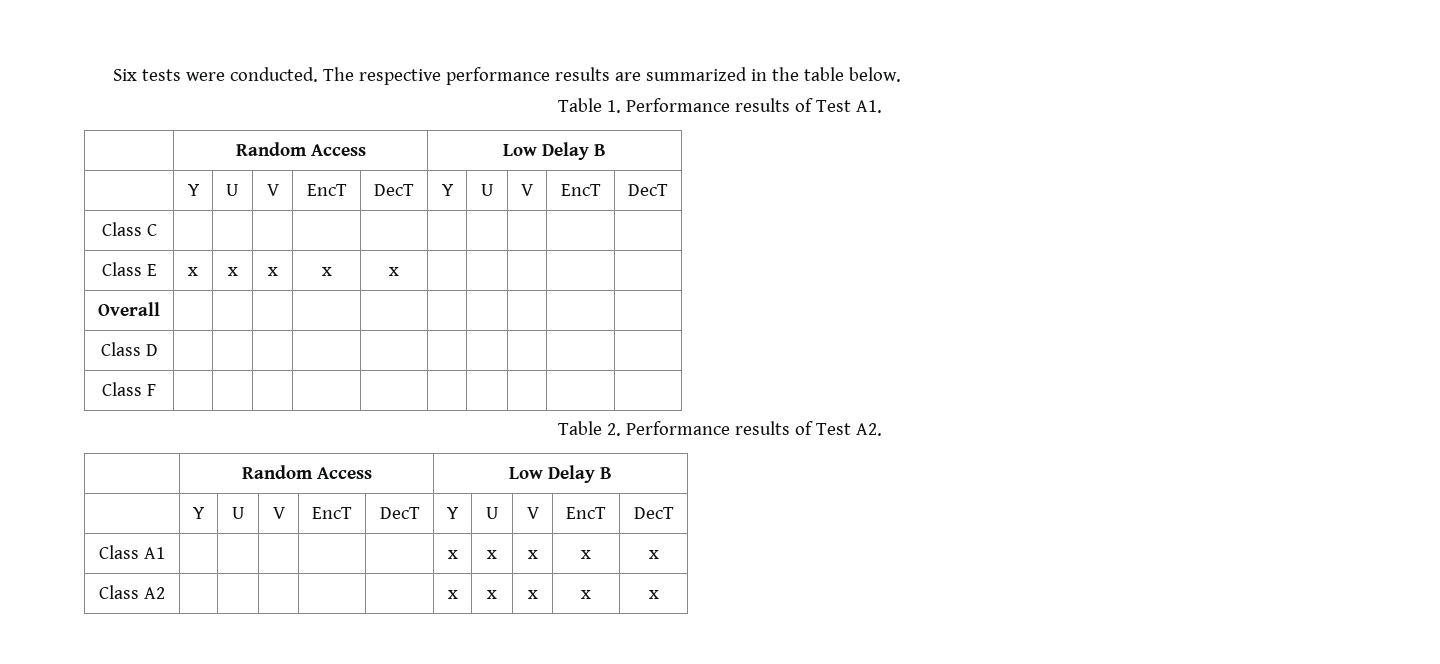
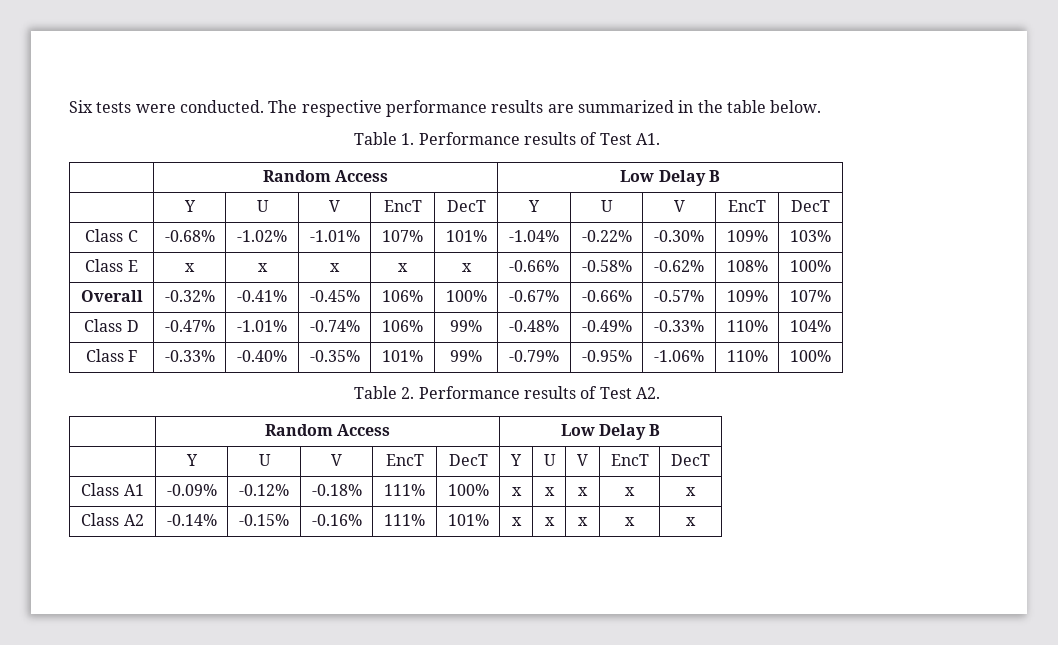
- Class C | | | | | | | | | |
+ Class C | -0.68% | -1.02% | -1.01% | 107% | 101% | -1.04% | -0.22% | -0.30% | 109% | 103%
- Class E | x | x | x | x | x | | | | |
- Overall | | | | | | | | | |
- Class D | | | | | | | | | |
- Class F | | | | | | | | | |
+ Class E | x | x | x | x | x | -0.66% | -0.58% | -0.62% | 108% | 100%
+ Overall | -0.32% | -0.41% | -0.45% | 106% | 100% | -0.67% | -0.66% | -0.57% | 109% | 107%
+ Class D | -0.47% | -1.01% | -0.74% | 106% | 99% | -0.48% | -0.49% | -0.33% | 110% | 104%
+ Class F | -0.33% | -0.40% | -0.35% | 101% | 99% | -0.79% | -0.95% | -1.06% | 110% | 100%
- Class A1 | | | | | | x | x | x | x | x
+ Class A1 | -0.09% | -0.12% | -0.18% | 111% | 100% | x | x | x | x | x
- Class A2 | | | | | | x | x | x | x | x
+ Class A2 | -0.14% | -0.15% | -0.16% | 111% | 101% | x | x | x | x | x

